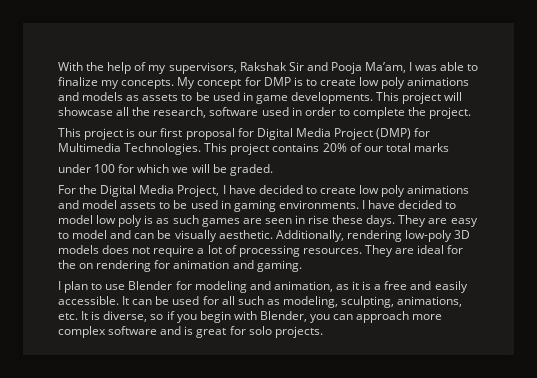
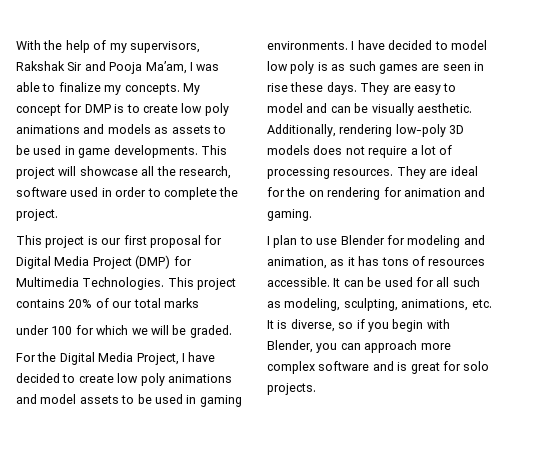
- I plan to use Blender for modeling and animation, as it is a free and easily accessible.
+ I plan to use Blender for modeling and animation, as it has tons of resources accessible.

